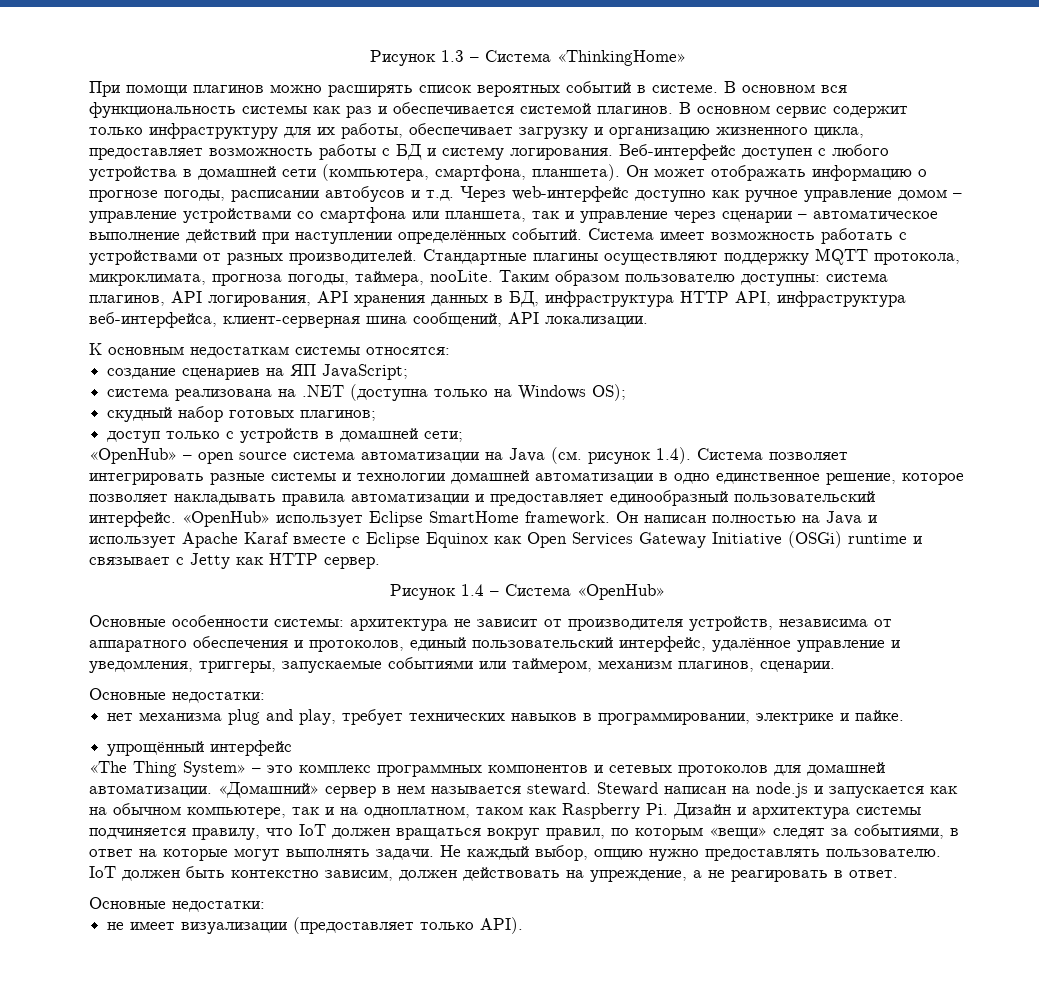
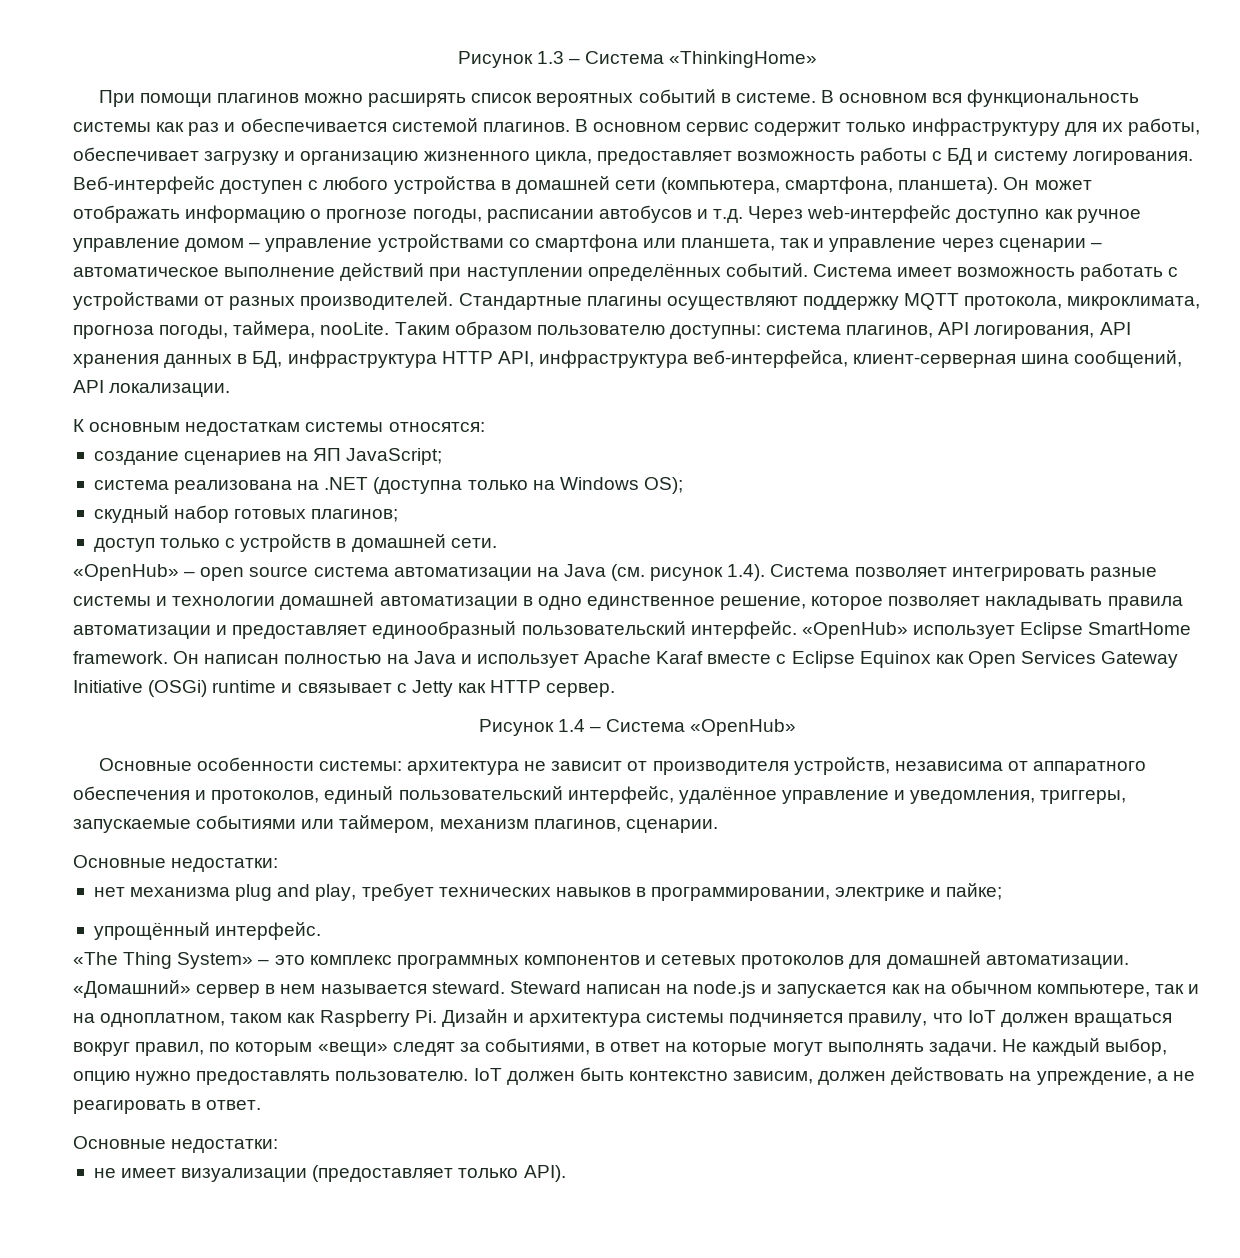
- доступ только с устройств в домашней сети;
+ доступ только с устройств в домашней сети.
- нет механизма plug and play, требует технических навыков в программировании, электрике и пайке.
+ нет механизма plug and play, требует технических навыков в программировании, электрике и пайке;
- упрощённый интерфейс
+ упрощённый интерфейс.

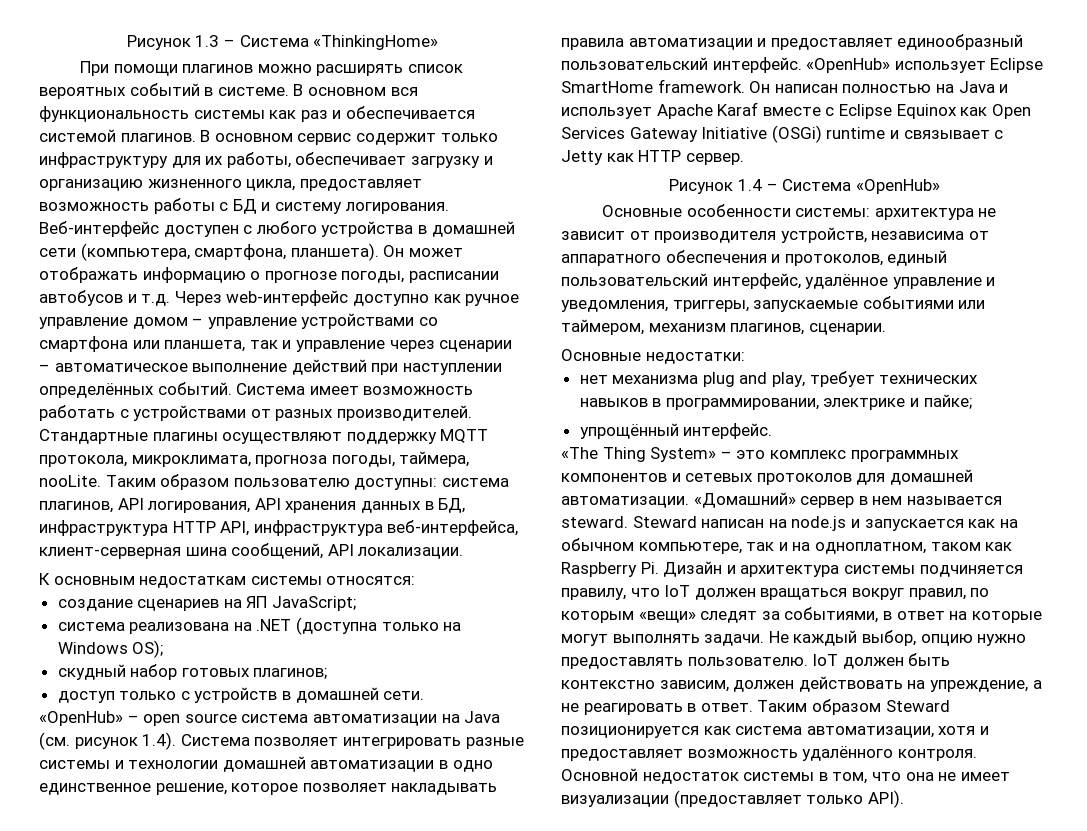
- IoT должен быть контекстно зависим, должен действовать на упреждение, а не реагировать в ответ.
- Основные недостатки:
- не имеет визуализации (предоставляет только API).
+ IoT должен быть контекстно зависим, должен действовать на упреждение, а не реагировать в ответ. Таким образом Steward позиционируется как система автоматизации, хотя и предоставляет возможность удалённого контроля. Основной недостаток системы в том, что она не имеет визуализации (предоставляет только API).

